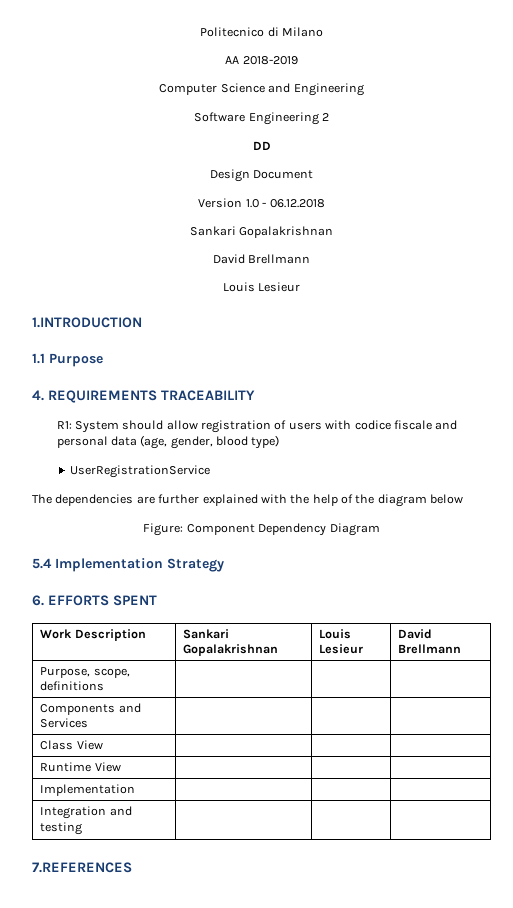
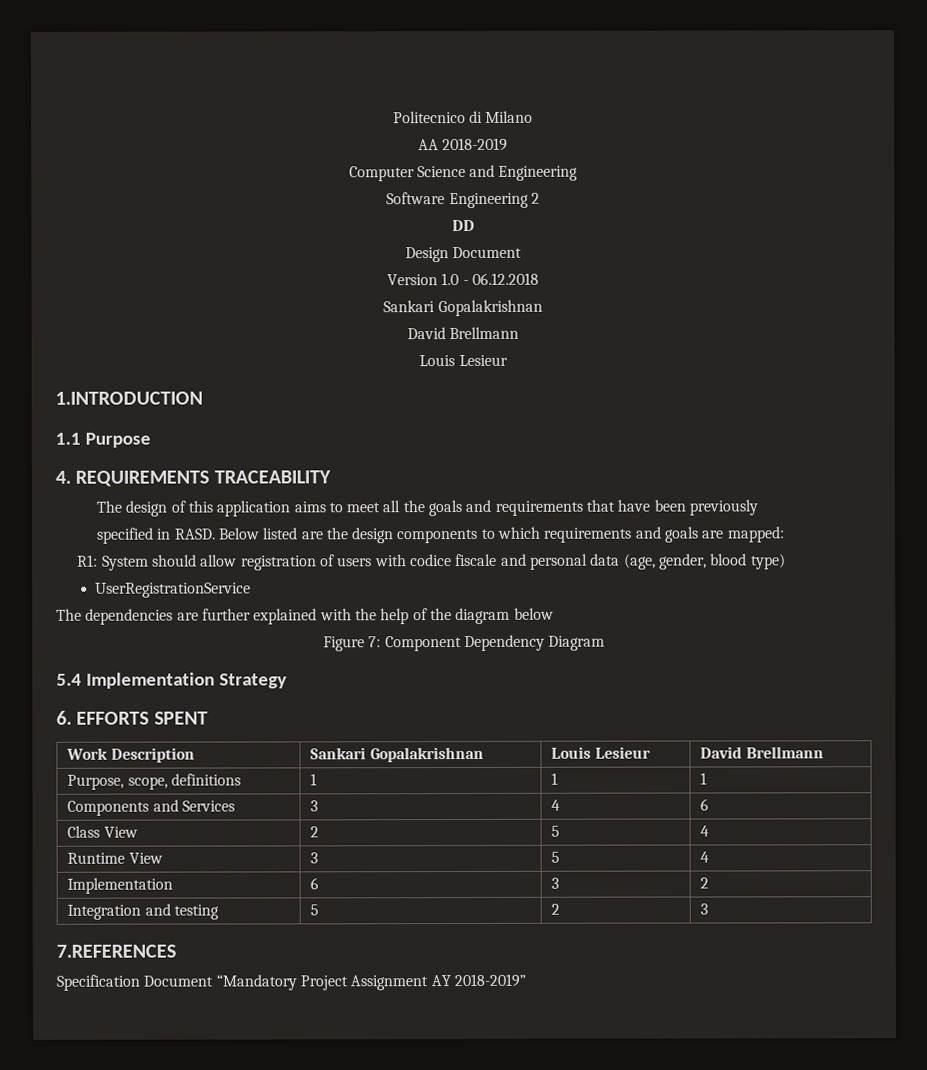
+ The design of this application aims to meet all the goals and requirements that have been previously
+ specified in RASD. Below listed are the design components to which requirements and goals are mapped:
- Figure: Component Dependency Diagram
+ Figure 7: Component Dependency Diagram
- Purpose, scope, definitions | | |
+ Purpose, scope, definitions | 1 | 1 | 1
- Components and Services | | |
+ Components and Services | 3 | 4 | 6
- Class View | | |
+ Class View | 2 | 5 | 4
- Runtime View | | |
- Implementation | | |
- Integration and testing | | |
+ Runtime View | 3 | 5 | 4
+ Implementation | 6 | 3 | 2
+ Integration and testing | 5 | 2 | 3
  7.REFERENCES
+ Specification Document “Mandatory Project Assignment AY 2018-2019”

